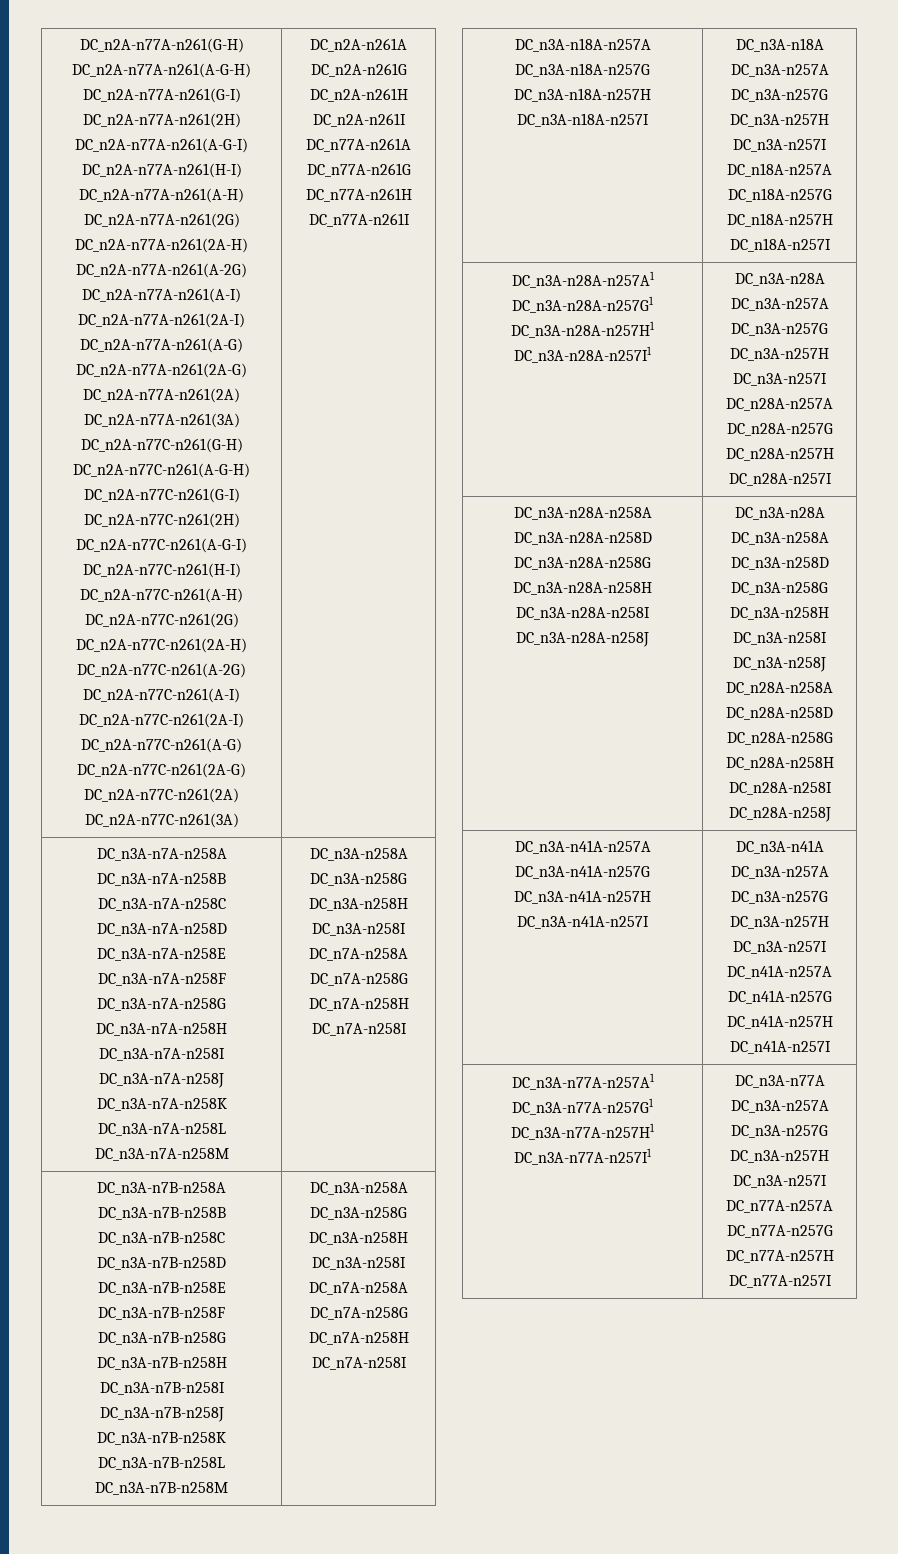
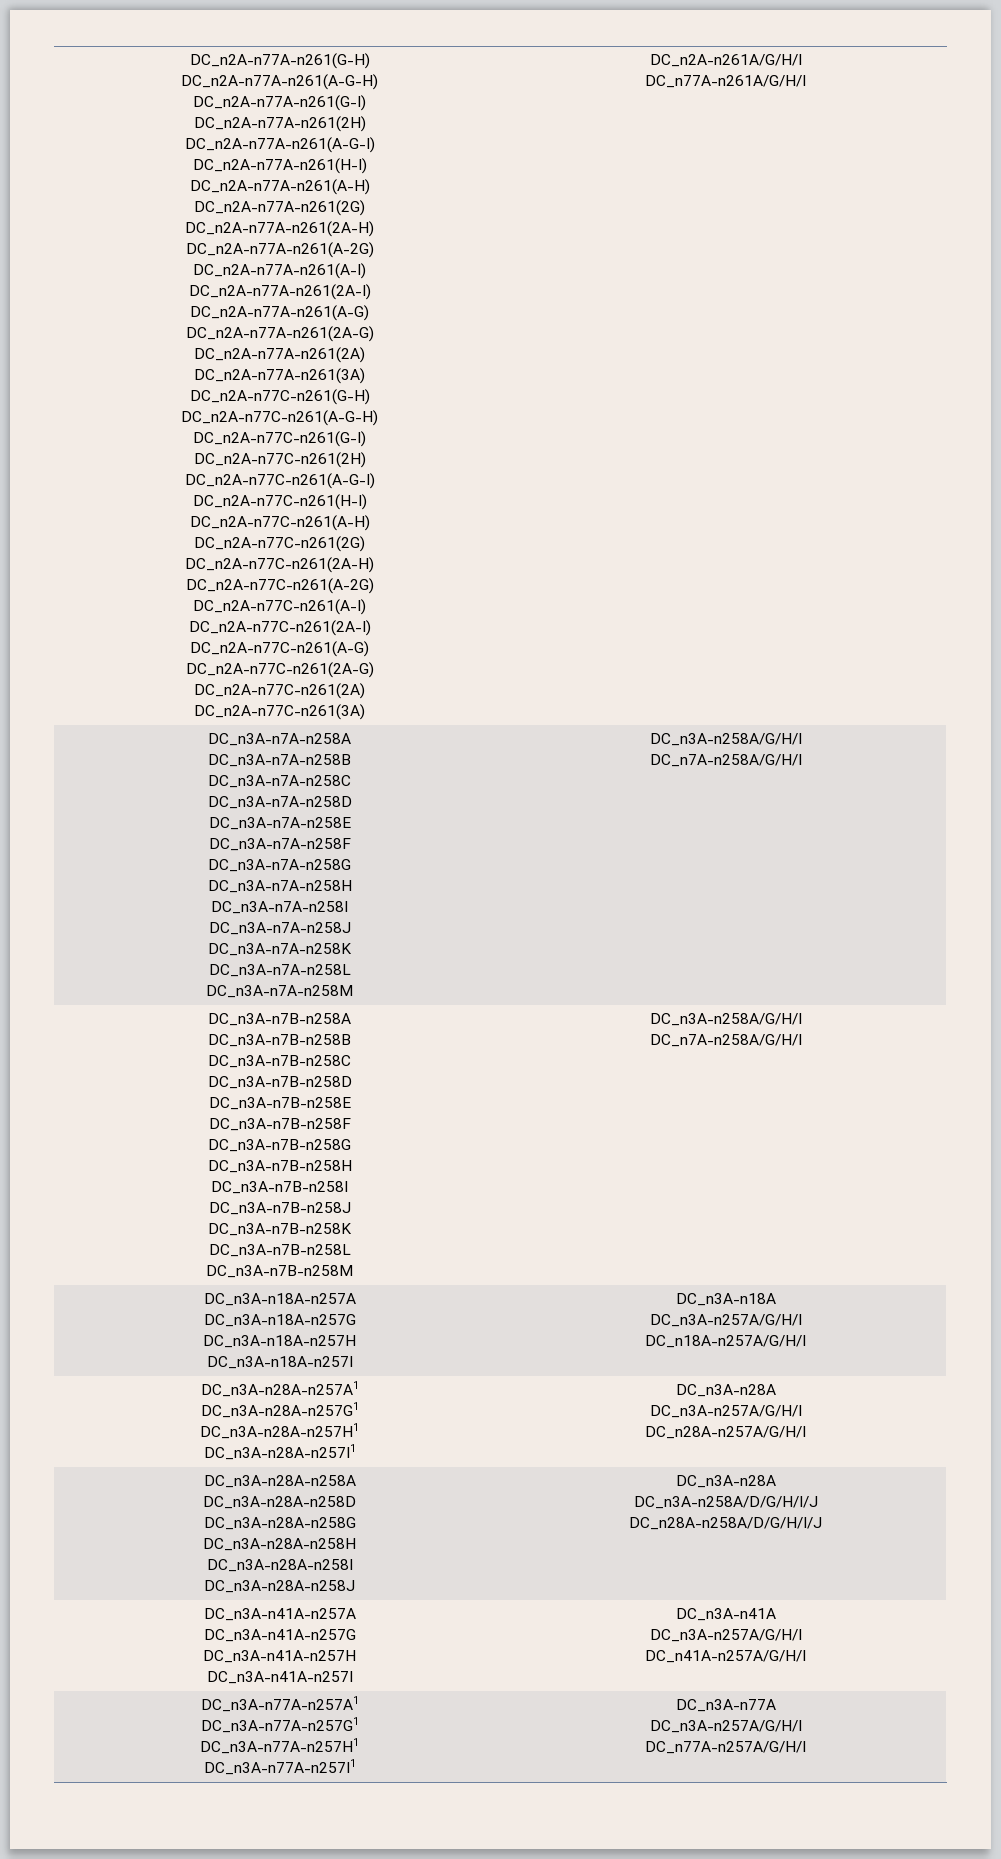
  DC_n2A-n77A-n261(G-H)
  DC_n2A-n77A-n261(A-G-H)
  DC_n2A-n77A-n261(G-I)
  DC_n2A-n77A-n261(2H)
  DC_n2A-n77A-n261(A-G-I)
  DC_n2A-n77A-n261(H-I)
  DC_n2A-n77A-n261(A-H)
  DC_n2A-n77A-n261(2G)
  DC_n2A-n77A-n261(2A-H)
  DC_n2A-n77A-n261(A-2G)
  DC_n2A-n77A-n261(A-I)
  DC_n2A-n77A-n261(2A-I)
  DC_n2A-n77A-n261(A-G)
  DC_n2A-n77A-n261(2A-G)
  DC_n2A-n77A-n261(2A)
  DC_n2A-n77A-n261(3A)
  DC_n2A-n77C-n261(G-H)
  DC_n2A-n77C-n261(A-G-H)
  DC_n2A-n77C-n261(G-I)
  DC_n2A-n77C-n261(2H)
  DC_n2A-n77C-n261(A-G-I)
  DC_n2A-n77C-n261(H-I)
  DC_n2A-n77C-n261(A-H)
  DC_n2A-n77C-n261(2G)
  DC_n2A-n77C-n261(2A-H)
  DC_n2A-n77C-n261(A-2G)
  DC_n2A-n77C-n261(A-I)
  DC_n2A-n77C-n261(2A-I)
  DC_n2A-n77C-n261(A-G)
  DC_n2A-n77C-n261(2A-G)
  DC_n2A-n77C-n261(2A)
- DC_n2A-n77C-n261(3A) | DC_n2A-n261A
- DC_n2A-n261G
- DC_n2A-n261H
- DC_n2A-n261I
- DC_n77A-n261A
- DC_n77A-n261G
- DC_n77A-n261H
- DC_n77A-n261I
+ DC_n2A-n77C-n261(3A) | DC_n2A-n261A/G/H/I
+ DC_n77A-n261A/G/H/I
  DC_n3A-n7A-n258A
  DC_n3A-n7A-n258B
  DC_n3A-n7A-n258C
  DC_n3A-n7A-n258D
  DC_n3A-n7A-n258E
  DC_n3A-n7A-n258F
  DC_n3A-n7A-n258G
  DC_n3A-n7A-n258H
  DC_n3A-n7A-n258I
  DC_n3A-n7A-n258J
  DC_n3A-n7A-n258K
  DC_n3A-n7A-n258L
- DC_n3A-n7A-n258M | DC_n3A-n258A
- DC_n3A-n258G
- DC_n3A-n258H
- DC_n3A-n258I
- DC_n7A-n258A
- DC_n7A-n258G
- DC_n7A-n258H
- DC_n7A-n258I
+ DC_n3A-n7A-n258M | DC_n3A-n258A/G/H/I
+ DC_n7A-n258A/G/H/I
  DC_n3A-n7B-n258A
  DC_n3A-n7B-n258B
  DC_n3A-n7B-n258C
  DC_n3A-n7B-n258D
  DC_n3A-n7B-n258E
  DC_n3A-n7B-n258F
  DC_n3A-n7B-n258G
  DC_n3A-n7B-n258H
  DC_n3A-n7B-n258I
  DC_n3A-n7B-n258J
  DC_n3A-n7B-n258K
  DC_n3A-n7B-n258L
- DC_n3A-n7B-n258M | DC_n3A-n258A
- DC_n3A-n258G
- DC_n3A-n258H
- DC_n3A-n258I
- DC_n7A-n258A
- DC_n7A-n258G
- DC_n7A-n258H
- DC_n7A-n258I
+ DC_n3A-n7B-n258M | DC_n3A-n258A/G/H/I
+ DC_n7A-n258A/G/H/I
  DC_n3A-n18A-n257A
  DC_n3A-n18A-n257G
  DC_n3A-n18A-n257H
  DC_n3A-n18A-n257I | DC_n3A-n18A
- DC_n3A-n257A
- DC_n3A-n257G
- DC_n3A-n257H
- DC_n3A-n257I
- DC_n18A-n257A
- DC_n18A-n257G
- DC_n18A-n257H
- DC_n18A-n257I
+ DC_n3A-n257A/G/H/I
+ DC_n18A-n257A/G/H/I
  DC_n3A-n28A-n257A1
  DC_n3A-n28A-n257G1
  DC_n3A-n28A-n257H1
  DC_n3A-n28A-n257I1 | DC_n3A-n28A
- DC_n3A-n257A
- DC_n3A-n257G
- DC_n3A-n257H
- DC_n3A-n257I
- DC_n28A-n257A
- DC_n28A-n257G
- DC_n28A-n257H
- DC_n28A-n257I
+ DC_n3A-n257A/G/H/I
+ DC_n28A-n257A/G/H/I
  DC_n3A-n28A-n258A
  DC_n3A-n28A-n258D
  DC_n3A-n28A-n258G
  DC_n3A-n28A-n258H
  DC_n3A-n28A-n258I
  DC_n3A-n28A-n258J | DC_n3A-n28A
- DC_n3A-n258A
- DC_n3A-n258D
- DC_n3A-n258G
- DC_n3A-n258H
- DC_n3A-n258I
- DC_n3A-n258J
- DC_n28A-n258A
- DC_n28A-n258D
- DC_n28A-n258G
- DC_n28A-n258H
- DC_n28A-n258I
- DC_n28A-n258J
+ DC_n3A-n258A/D/G/H/I/J
+ DC_n28A-n258A/D/G/H/I/J
  DC_n3A-n41A-n257A
  DC_n3A-n41A-n257G
  DC_n3A-n41A-n257H
  DC_n3A-n41A-n257I | DC_n3A-n41A
- DC_n3A-n257A
- DC_n3A-n257G
- DC_n3A-n257H
- DC_n3A-n257I
- DC_n41A-n257A
- DC_n41A-n257G
- DC_n41A-n257H
- DC_n41A-n257I
+ DC_n3A-n257A/G/H/I
+ DC_n41A-n257A/G/H/I
  DC_n3A-n77A-n257A1
  DC_n3A-n77A-n257G1
  DC_n3A-n77A-n257H1
  DC_n3A-n77A-n257I1 | DC_n3A-n77A
- DC_n3A-n257A
- DC_n3A-n257G
- DC_n3A-n257H
- DC_n3A-n257I
- DC_n77A-n257A
- DC_n77A-n257G
- DC_n77A-n257H
- DC_n77A-n257I
+ DC_n3A-n257A/G/H/I
+ DC_n77A-n257A/G/H/I

